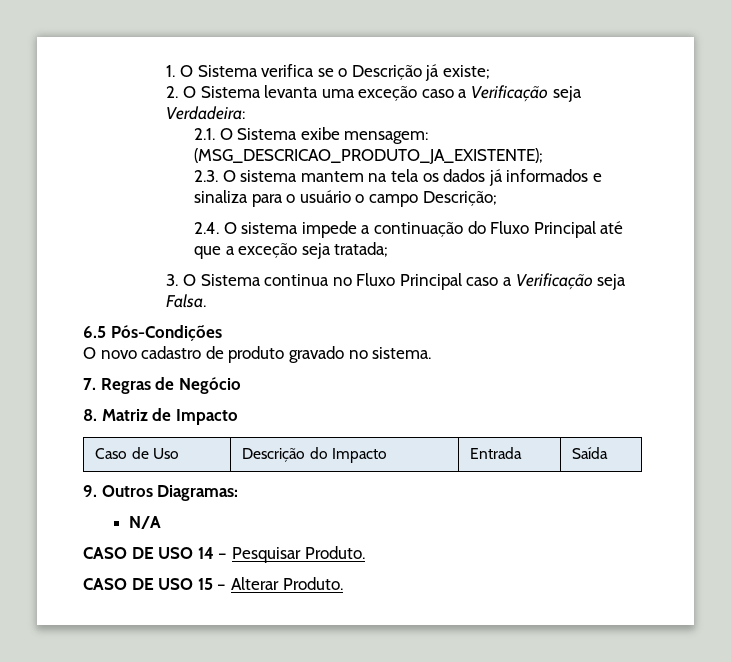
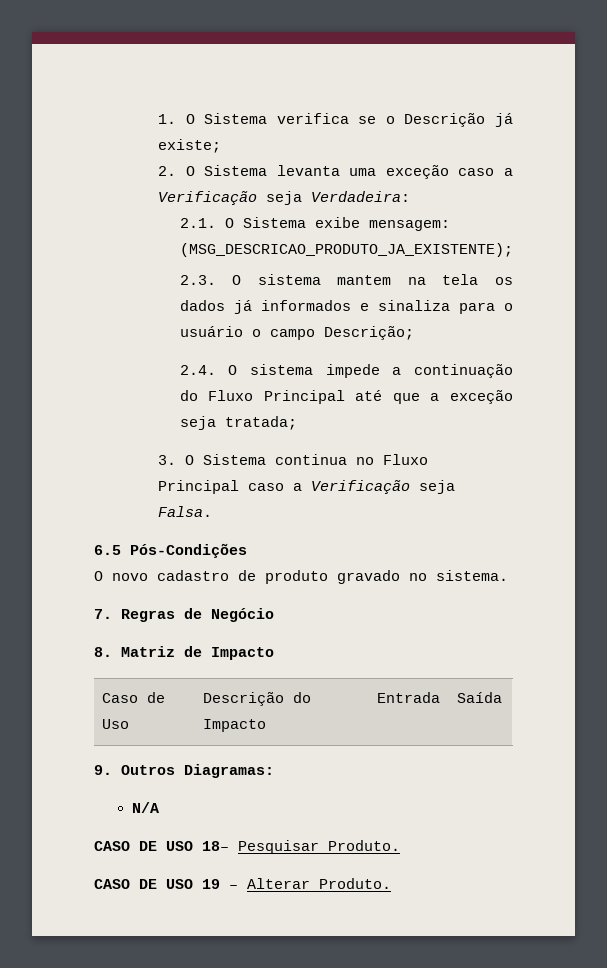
- CASO DE USO 14 – Pesquisar Produto.
+ CASO DE USO 18– Pesquisar Produto.
- CASO DE USO 15 – Alterar Produto.
+ CASO DE USO 19 – Alterar Produto.

